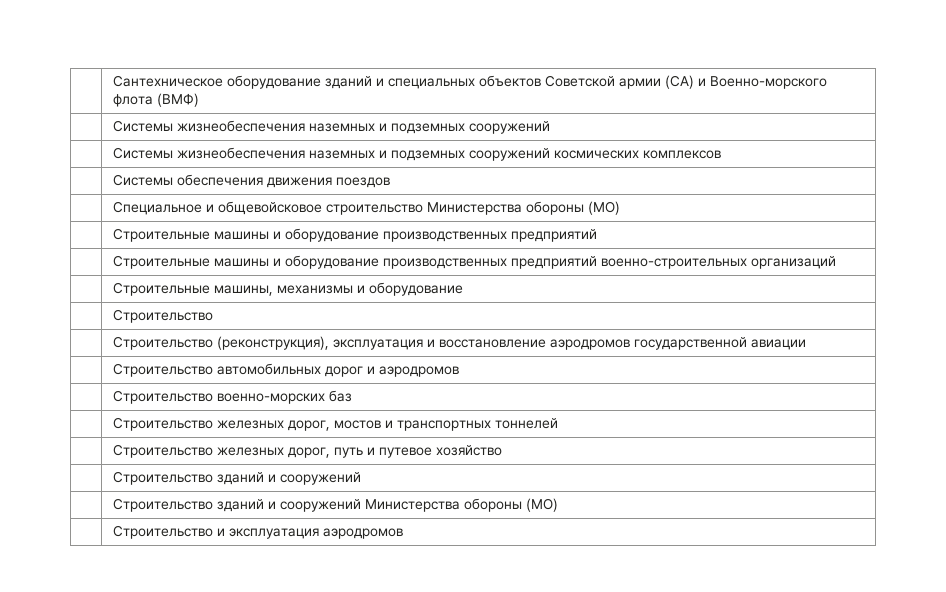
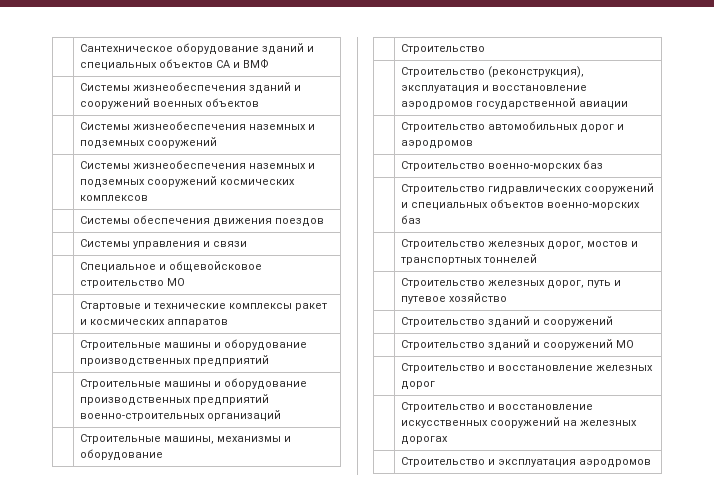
- | Сантехническое оборудование зданий и специальных объектов Советской армии (СА) и Военно-морского флота (ВМФ)
+ | Сантехническое оборудование зданий и специальных объектов СА и ВМФ
+ | Системы жизнеобеспечения зданий и сооружений военных объектов
+ | Системы управления и связи
- | Специальное и общевойсковое строительство Министерства обороны (МО)
+ | Специальное и общевойсковое строительство МО
+ | Стартовые и технические комплексы ракет и космических аппаратов
+ | Строительство гидравлических сооружений и специальных объектов военно-морских баз
- | Строительство зданий и сооружений Министерства обороны (МО)
+ | Строительство зданий и сооружений МО
+ | Строительство и восстановление железных дорог
+ | Строительство и восстановление искусственных сооружений на железных дорогах

